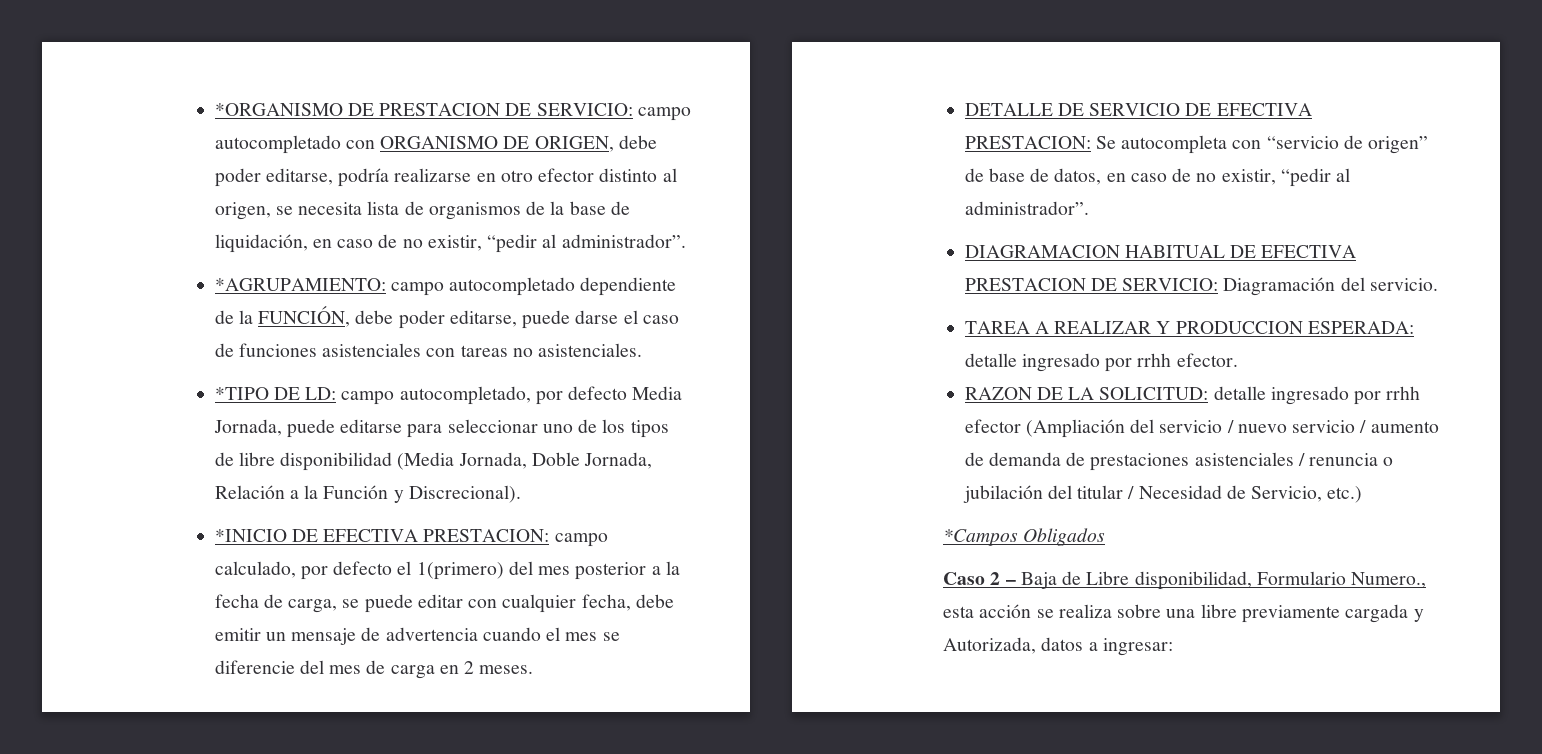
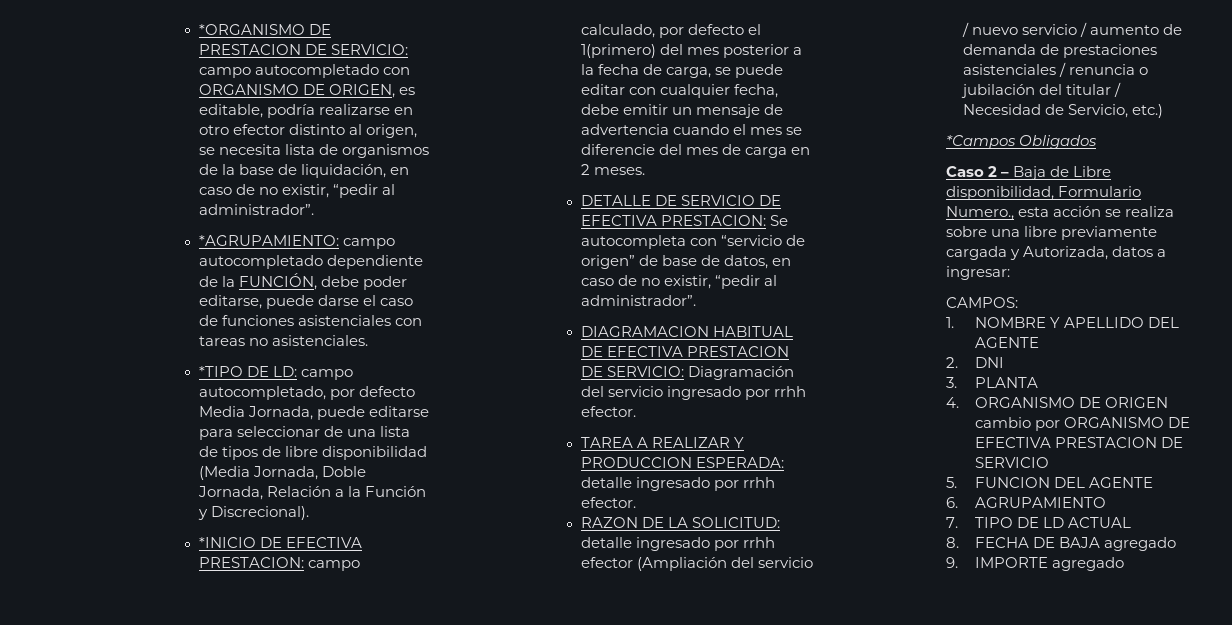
- *ORGANISMO DE PRESTACION DE SERVICIO: campo autocompletado con ORGANISMO DE ORIGEN, debe poder editarse, podría realizarse en otro efector distinto al origen, se necesita lista de organismos de la base de liquidación, en caso de no existir, “pedir al administrador”.
+ *ORGANISMO DE PRESTACION DE SERVICIO: campo autocompletado con ORGANISMO DE ORIGEN, es editable, podría realizarse en otro efector distinto al origen, se necesita lista de organismos de la base de liquidación, en caso de no existir, “pedir al administrador”.
- *TIPO DE LD: campo autocompletado, por defecto Media Jornada, puede editarse para seleccionar uno de los tipos de libre disponibilidad (Media Jornada, Doble Jornada, Relación a la Función y Discrecional).
+ *TIPO DE LD: campo autocompletado, por defecto Media Jornada, puede editarse para seleccionar de una lista de tipos de libre disponibilidad (Media Jornada, Doble Jornada, Relación a la Función y Discrecional).
- DIAGRAMACION HABITUAL DE EFECTIVA PRESTACION DE SERVICIO: Diagramación del servicio.
+ DIAGRAMACION HABITUAL DE EFECTIVA PRESTACION DE SERVICIO: Diagramación del servicio ingresado por rrhh efector.
+ CAMPOS:
+ 1. NOMBRE Y APELLIDO DEL AGENTE
+ 2. DNI
+ 3. PLANTA
+ 4. ORGANISMO DE ORIGEN cambio por ORGANISMO DE EFECTIVA PRESTACION DE SERVICIO
+ 5. FUNCION DEL AGENTE
+ 6. AGRUPAMIENTO
+ 7. TIPO DE LD ACTUAL
+ 8. FECHA DE BAJA agregado
+ 9. IMPORTE agregado

